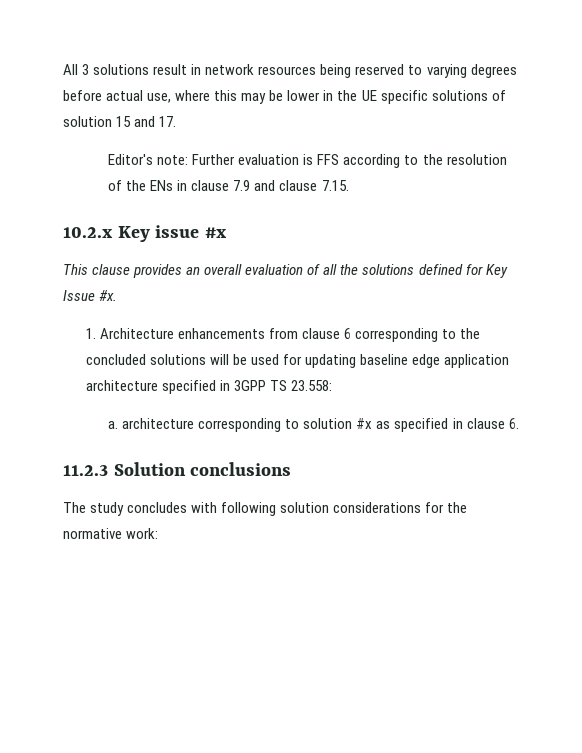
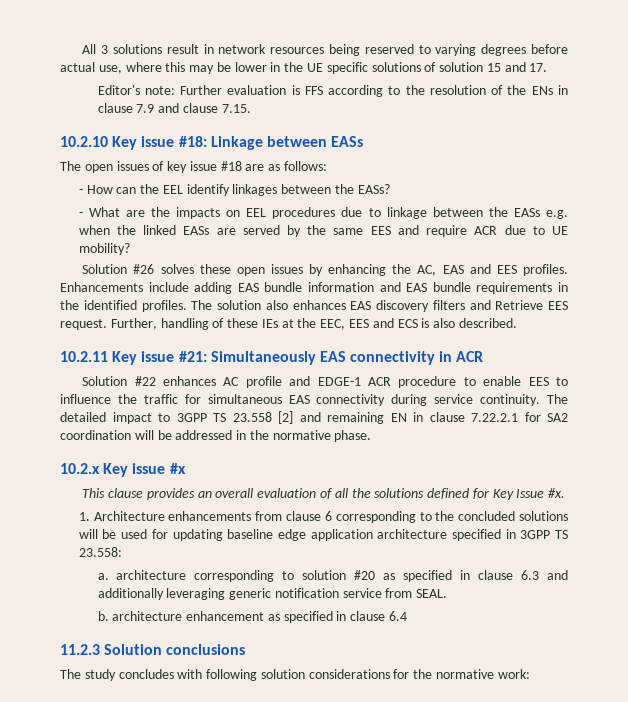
+ 10.2.10 Key issue #18: Linkage between EASs
+ The open issues of key issue #18 are as follows:
+ - How can the EEL identify linkages between the EASs?
+ - What are the impacts on EEL procedures due to linkage between the EASs e.g. when the linked EASs are served by the same EES and require ACR due to UE mobility?
+ Solution #26 solves these open issues by enhancing the AC, EAS and EES profiles. Enhancements include adding EAS bundle information and EAS bundle requirements in the identified profiles. The solution also enhances EAS discovery filters and Retrieve EES request. Further, handling of these IEs at the EEC, EES and ECS is also described.
+ 10.2.11 Key issue #21: Simultaneously EAS connectivity in ACR
+ Solution #22 enhances AC profile and EDGE-1 ACR procedure to enable EES to influence the traffic for simultaneous EAS connectivity during service continuity. The detailed impact to 3GPP TS 23.558 [2] and remaining EN in clause 7.22.2.1 for SA2 coordination will be addressed in the normative phase.
- a. architecture corresponding to solution #x as specified in clause 6.
+ a. architecture corresponding to solution #20 as specified in clause 6.3 and additionally leveraging generic notification service from SEAL.
+ b. architecture enhancement as specified in clause 6.4

